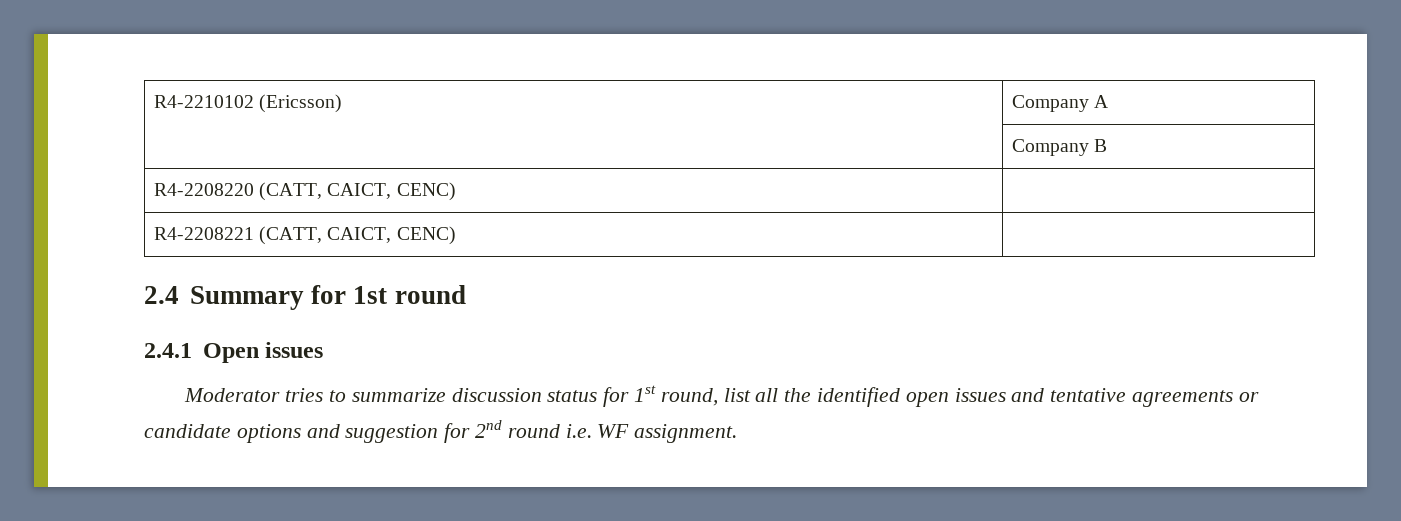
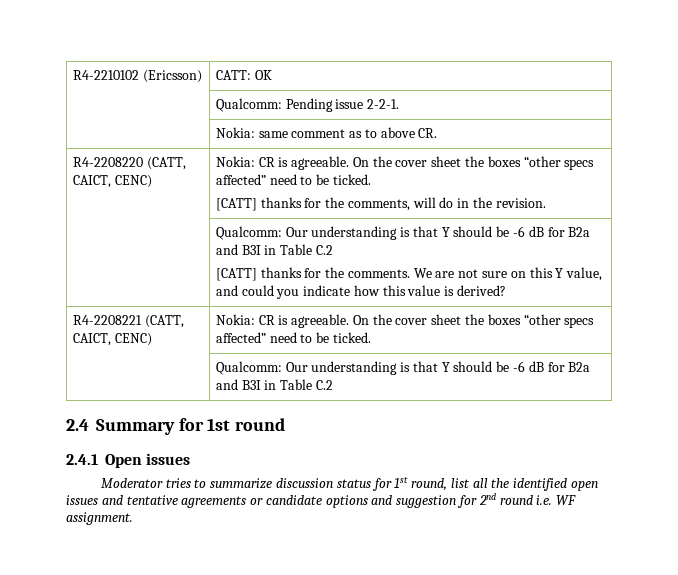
- R4-2210102 (Ericsson) | Company A
- | Company B
- R4-2208220 (CATT, CAICT, CENC) |
- R4-2208221 (CATT, CAICT, CENC) |
+ R4-2210102 (Ericsson) | CATT: OK
+ | Qualcomm: Pending issue 2-2-1.
+ | Nokia: same comment as to above CR.
+ R4-2208220 (CATT, CAICT, CENC) | Nokia: CR is agreeable. On the cover sheet the boxes “other specs affected” need to be ticked.
+ [CATT] thanks for the comments, will do in the revision.
+ | Qualcomm: Our understanding is that Y should be -6 dB for B2a and B3I in Table C.2
+ [CATT] thanks for the comments. We are not sure on this Y value, and could you indicate how this value is derived?
+ R4-2208221 (CATT, CAICT, CENC) | Nokia: CR is agreeable. On the cover sheet the boxes “other specs affected” need to be ticked.
+ | Qualcomm: Our understanding is that Y should be -6 dB for B2a and B3I in Table C.2

